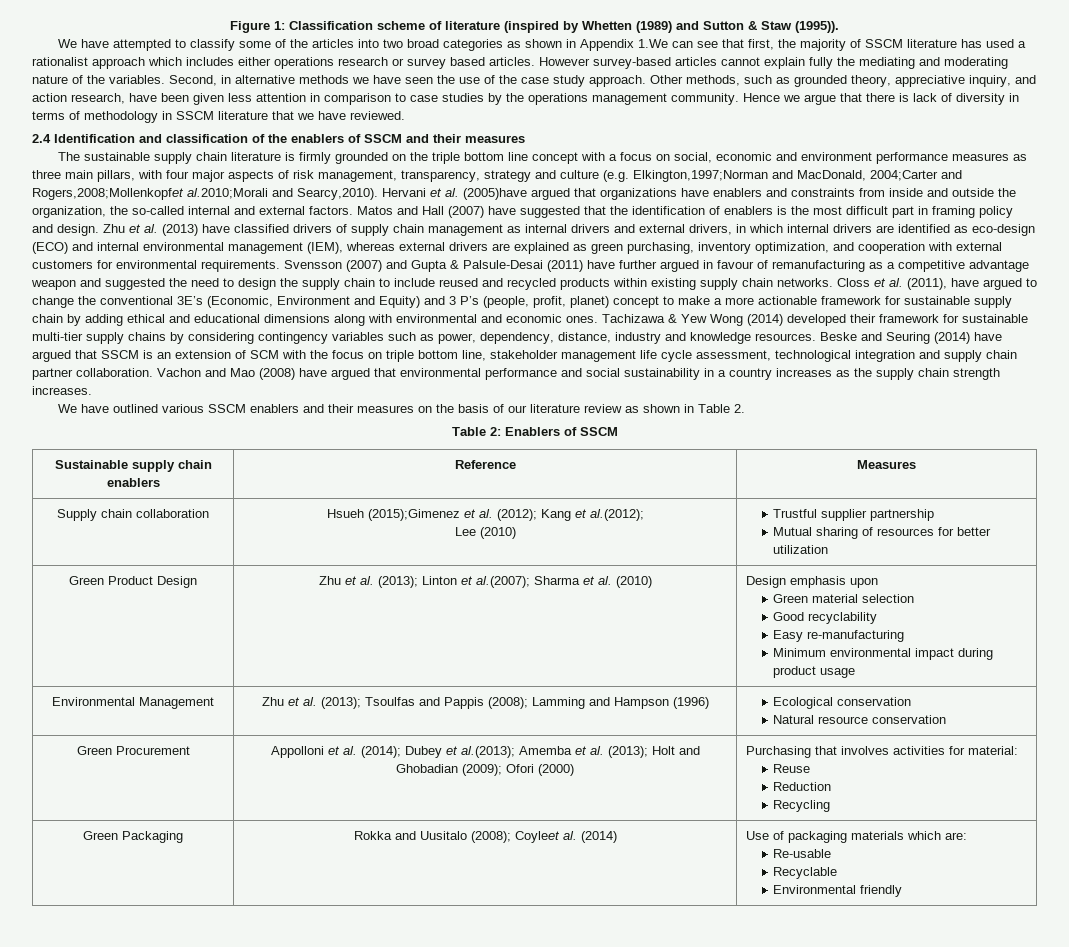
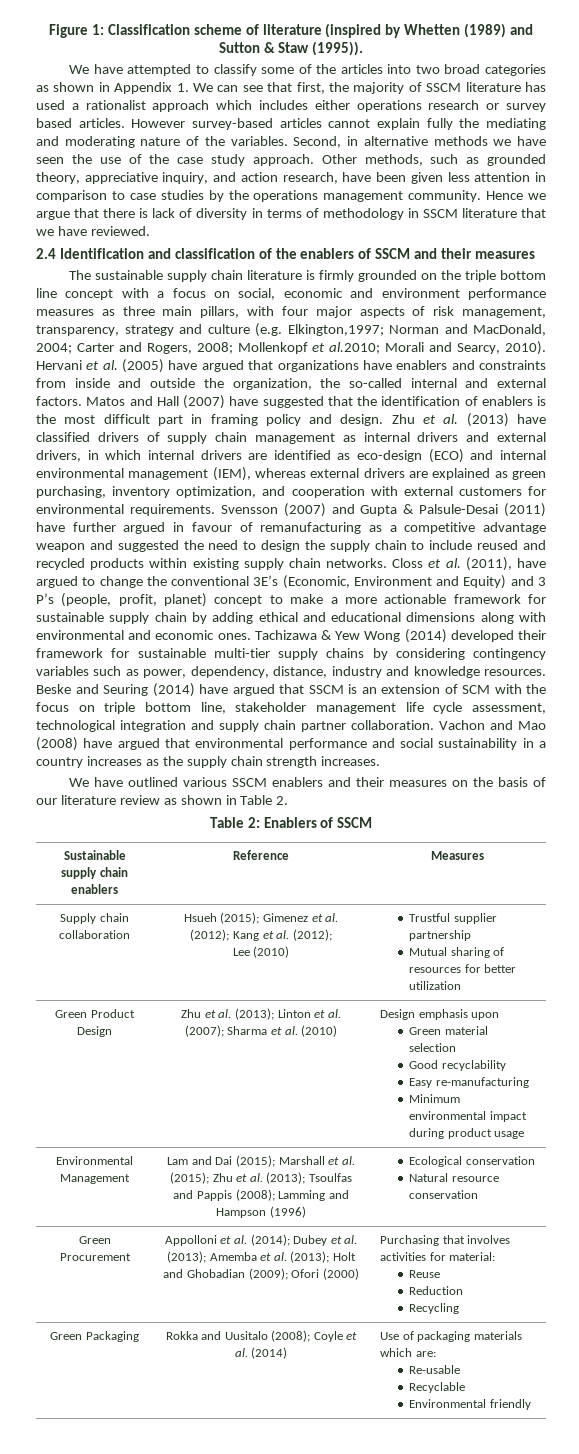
- We have attempted to classify some of the articles into two broad categories as shown in Appendix 1.We can see that first, the majority of SSCM literature has used a rationalist approach which includes either operations research or survey based articles.
+ We have attempted to classify some of the articles into two broad categories as shown in Appendix 1. We can see that first, the majority of SSCM literature has used a rationalist approach which includes either operations research or survey based articles.
- The sustainable supply chain literature is firmly grounded on the triple bottom line concept with a focus on social, economic and environment performance measures as three main pillars, with four major aspects of risk management, transparency, strategy and culture (e.g. Elkington,1997;Norman and MacDonald, 2004;Carter and Rogers,2008;Mollenkopfet al.2010;Morali and Searcy,2010).
+ The sustainable supply chain literature is firmly grounded on the triple bottom line concept with a focus on social, economic and environment performance measures as three main pillars, with four major aspects of risk management, transparency, strategy and culture (e.g. Elkington,1997; Norman and MacDonald, 2004; Carter and Rogers, 2008; Mollenkopf et al.2010; Morali and Searcy, 2010).
- Hervani et al. (2005)have argued that organizations have enablers and constraints from inside and outside the organization, the so-called internal and external factors.
+ Hervani et al. (2005) have argued that organizations have enablers and constraints from inside and outside the organization, the so-called internal and external factors.
- Supply chain collaboration | Hsueh (2015);Gimenez et al. (2012); Kang et al.(2012);
+ Supply chain collaboration | Hsueh (2015); Gimenez et al. (2012); Kang et al. (2012);
- Green Product Design | Zhu et al. (2013); Linton et al.(2007); Sharma et al. (2010) | Design emphasis upon
+ Green Product Design | Zhu et al. (2013); Linton et al. (2007); Sharma et al. (2010) | Design emphasis upon
- Environmental Management | Zhu et al. (2013); Tsoulfas and Pappis (2008); Lamming and Hampson (1996) | Ecological conservation
+ Environmental Management | Lam and Dai (2015); Marshall et al. (2015); Zhu et al. (2013); Tsoulfas and Pappis (2008); Lamming and Hampson (1996) | Ecological conservation
- Green Procurement | Appolloni et al. (2014); Dubey et al.(2013); Amemba et al. (2013); Holt and Ghobadian (2009); Ofori (2000) | Purchasing that involves activities for material:
+ Green Procurement | Appolloni et al. (2014); Dubey et al. (2013); Amemba et al. (2013); Holt and Ghobadian (2009); Ofori (2000) | Purchasing that involves activities for material:
- Green Packaging | Rokka and Uusitalo (2008); Coyleet al. (2014) | Use of packaging materials which are:
+ Green Packaging | Rokka and Uusitalo (2008); Coyle et al. (2014) | Use of packaging materials which are:

